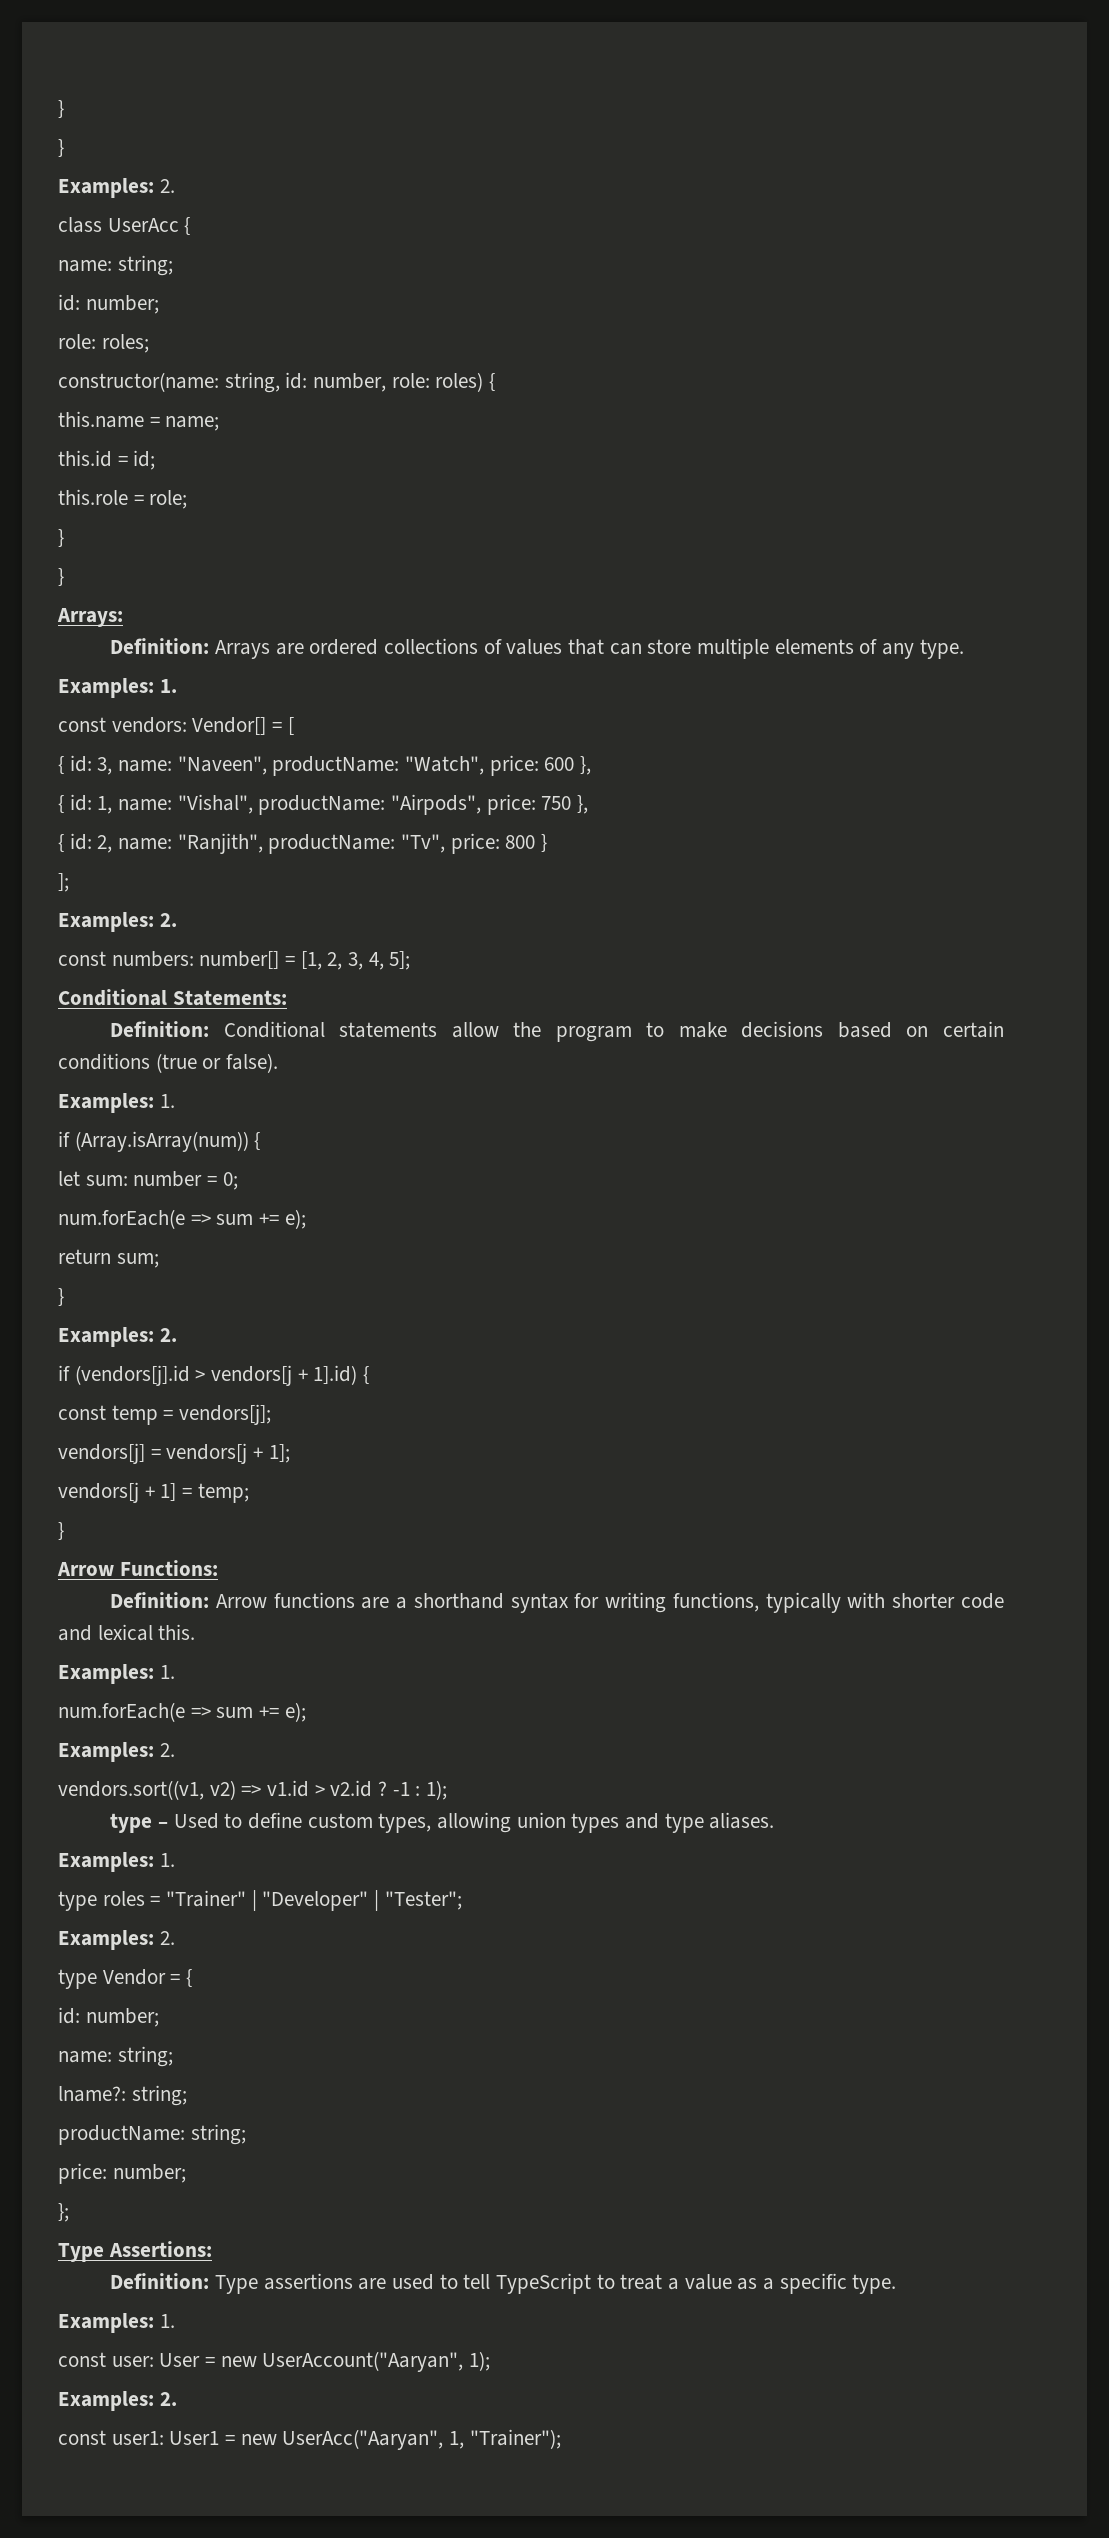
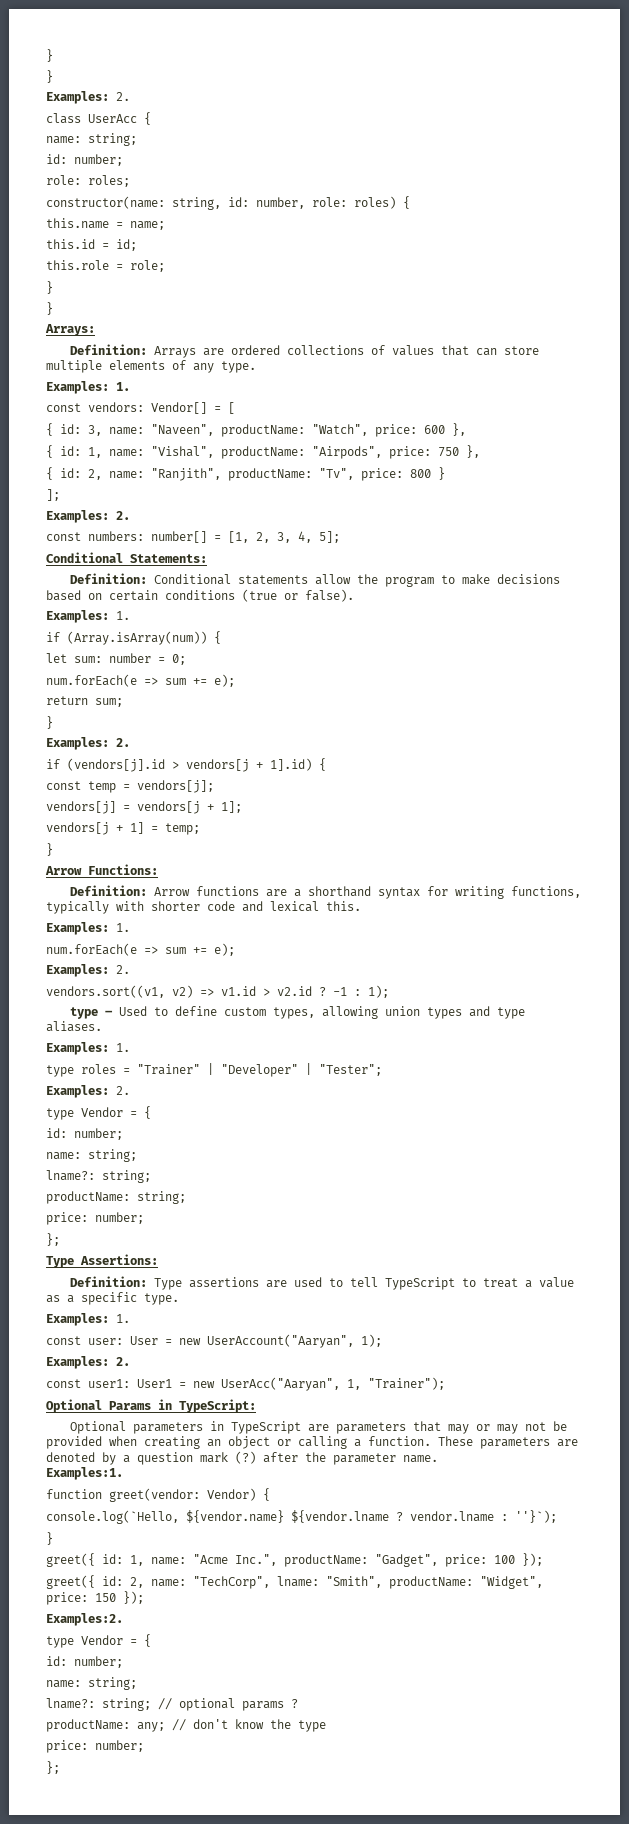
+ Optional Params in TypeScript:
+ Optional parameters in TypeScript are parameters that may or may not be provided when creating an object or calling a function. These parameters are denoted by a question mark (?) after the parameter name.
+ Examples:1.
+ function greet(vendor: Vendor) {
+ console.log(`Hello, ${vendor.name} ${vendor.lname ? vendor.lname : ''}`);
+ }
+ greet({ id: 1, name: "Acme Inc.", productName: "Gadget", price: 100 });
+ greet({ id: 2, name: "TechCorp", lname: "Smith", productName: "Widget", price: 150 });
+ Examples:2.
+ type Vendor = {
+ id: number;
+ name: string;
+ lname?: string; // optional params ?
+ productName: any; // don't know the type
+ price: number;
+ };

